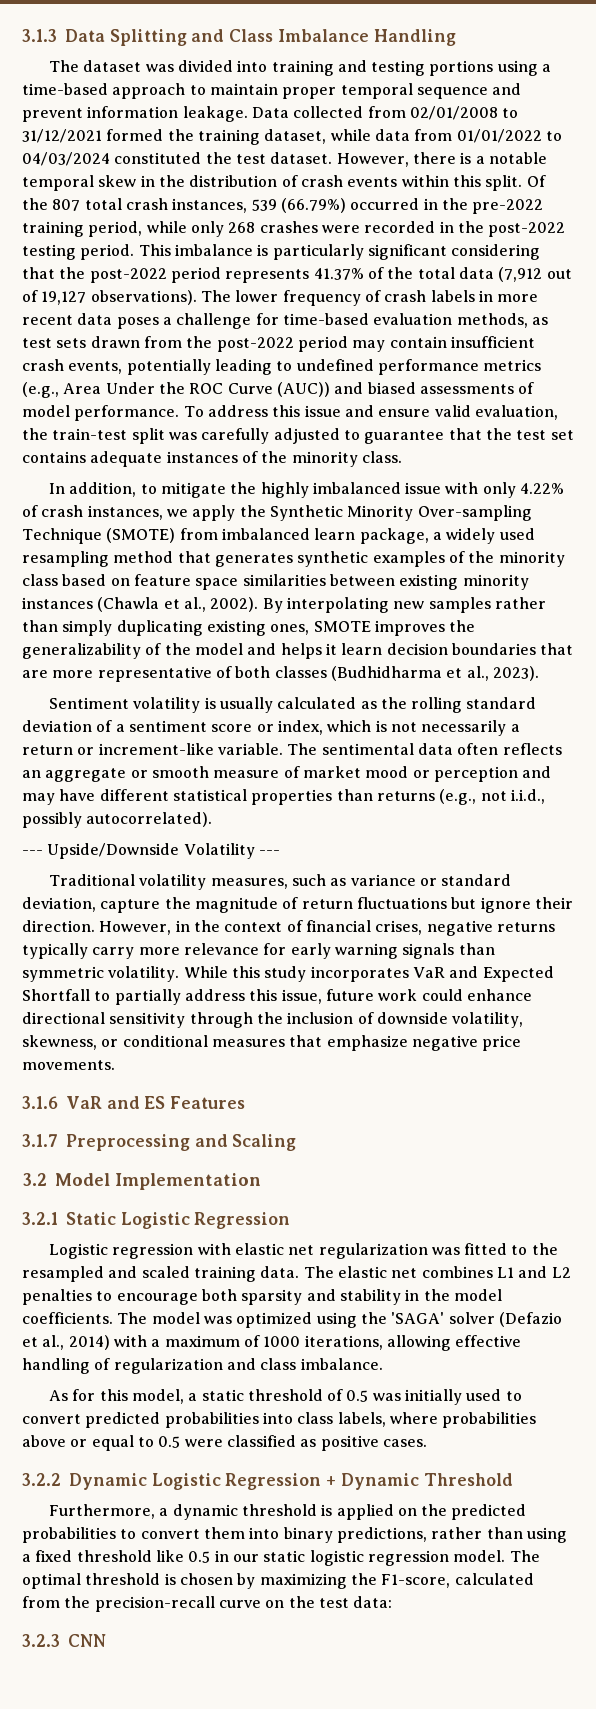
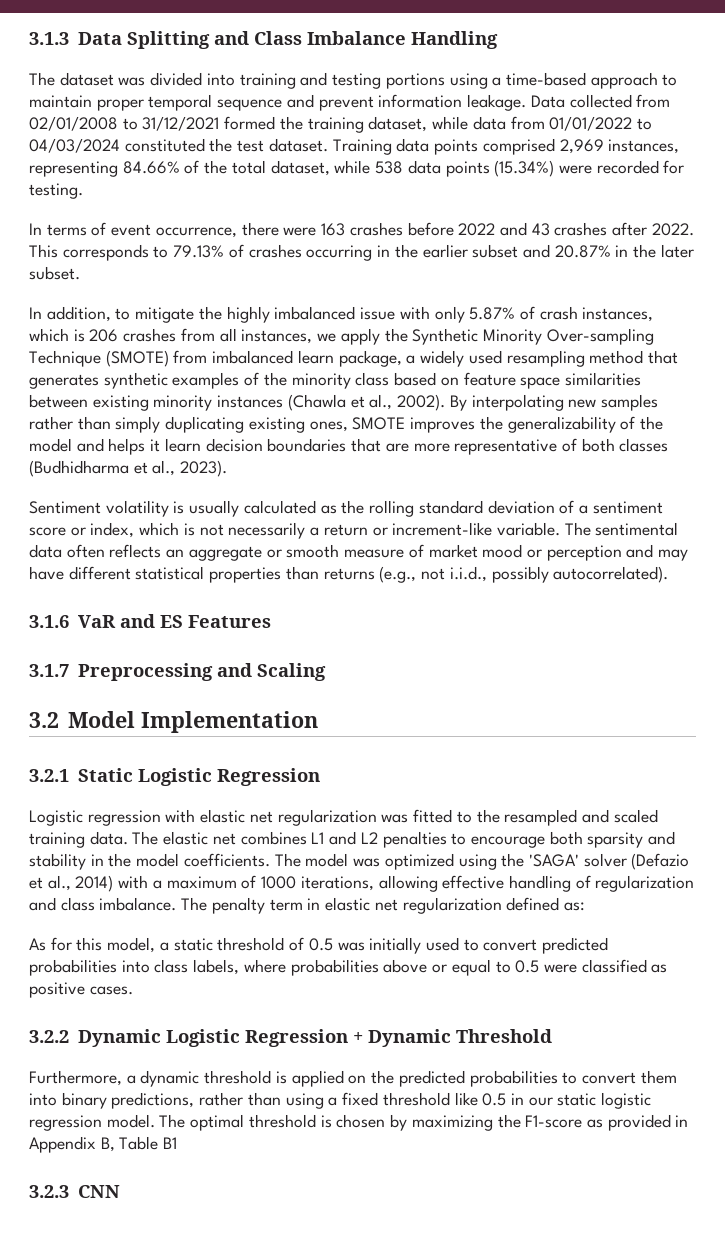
- However, there is a notable temporal skew in the distribution of crash events within this split. Of the 807 total crash instances, 539 (66.79%) occurred in the pre-2022 training period, while only 268 crashes were recorded in the post-2022 testing period. This imbalance is particularly significant considering that the post-2022 period represents 41.37% of the total data (7,912 out of 19,127 observations). The lower frequency of crash labels in more recent data poses a challenge for time-based evaluation methods, as test sets drawn from the post-2022 period may contain insufficient crash events, potentially leading to undefined performance metrics (e.g., Area Under the ROC Curve (AUC)) and biased assessments of model performance. To address this issue and ensure valid evaluation, the train-test split was carefully adjusted to guarantee that the test set contains adequate instances of the minority class.
+ Training data points comprised 2,969 instances, representing 84.66% of the total dataset, while 538 data points (15.34%) were recorded for testing.
+ In terms of event occurrence, there were 163 crashes before 2022 and 43 crashes after 2022. This corresponds to 79.13% of crashes occurring in the earlier subset and 20.87% in the later subset.
- In addition, to mitigate the highly imbalanced issue with only 4.22% of crash instances, we apply the Synthetic Minority Over-sampling Technique (SMOTE) from imbalanced learn package, a widely used resampling method that generates synthetic examples of the minority class based on feature space similarities between existing minority instances (Chawla et al., 2002).
+ In addition, to mitigate the highly imbalanced issue with only 5.87% of crash instances, which is 206 crashes from all instances, we apply the Synthetic Minority Over-sampling Technique (SMOTE) from imbalanced learn package, a widely used resampling method that generates synthetic examples of the minority class based on feature space similarities between existing minority instances (Chawla et al., 2002).
- --- Upside/Downside Volatility ---
- Traditional volatility measures, such as variance or standard deviation, capture the magnitude of return fluctuations but ignore their direction. However, in the context of financial crises, negative returns typically carry more relevance for early warning signals than symmetric volatility. While this study incorporates VaR and Expected Shortfall to partially address this issue, future work could enhance directional sensitivity through the inclusion of downside volatility, skewness, or conditional measures that emphasize negative price movements.
+ The penalty term in elastic net regularization defined as:
- The optimal threshold is chosen by maximizing the F1-score, calculated from the precision-recall curve on the test data:
+ The optimal threshold is chosen by maximizing the F1-score as provided in Appendix B, Table B1

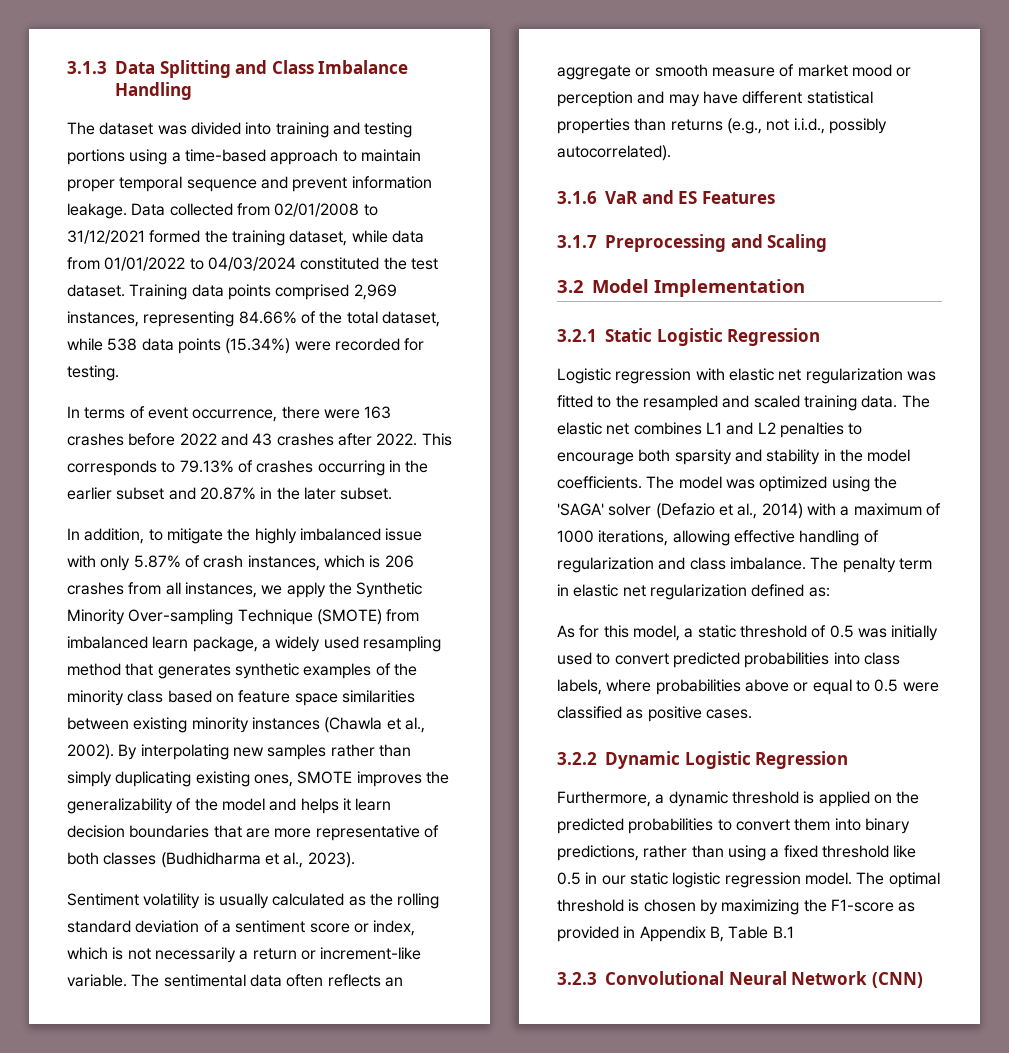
- 3.2.2 Dynamic Logistic Regression + Dynamic Threshold
+ 3.2.2 Dynamic Logistic Regression
- The optimal threshold is chosen by maximizing the F1-score as provided in Appendix B, Table B1
+ The optimal threshold is chosen by maximizing the F1-score as provided in Appendix B, Table B.1
- 3.2.3 CNN
+ 3.2.3 Convolutional Neural Network (CNN)

